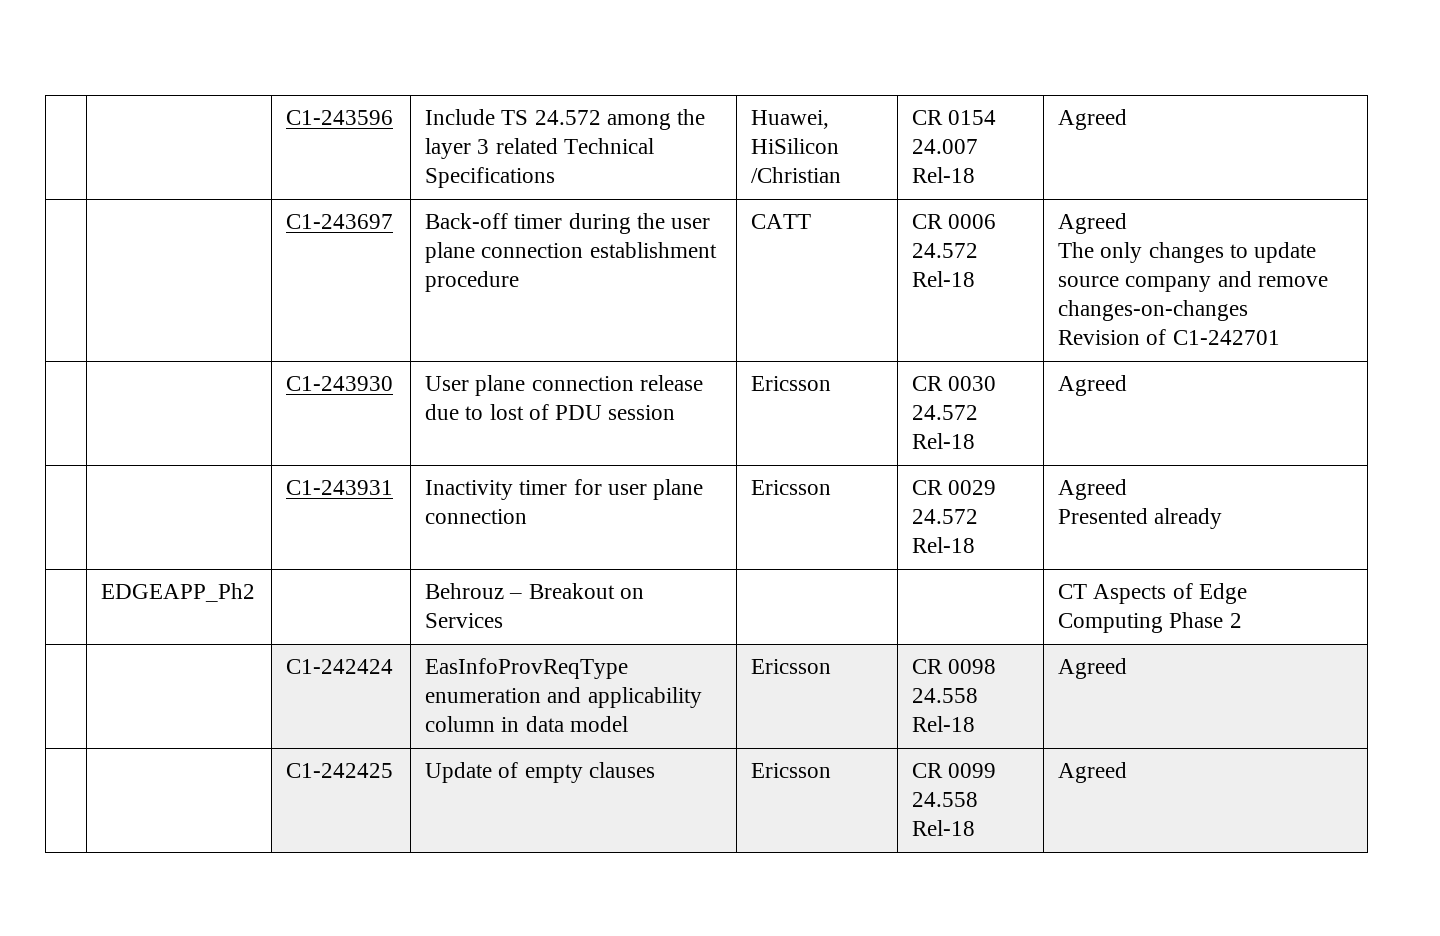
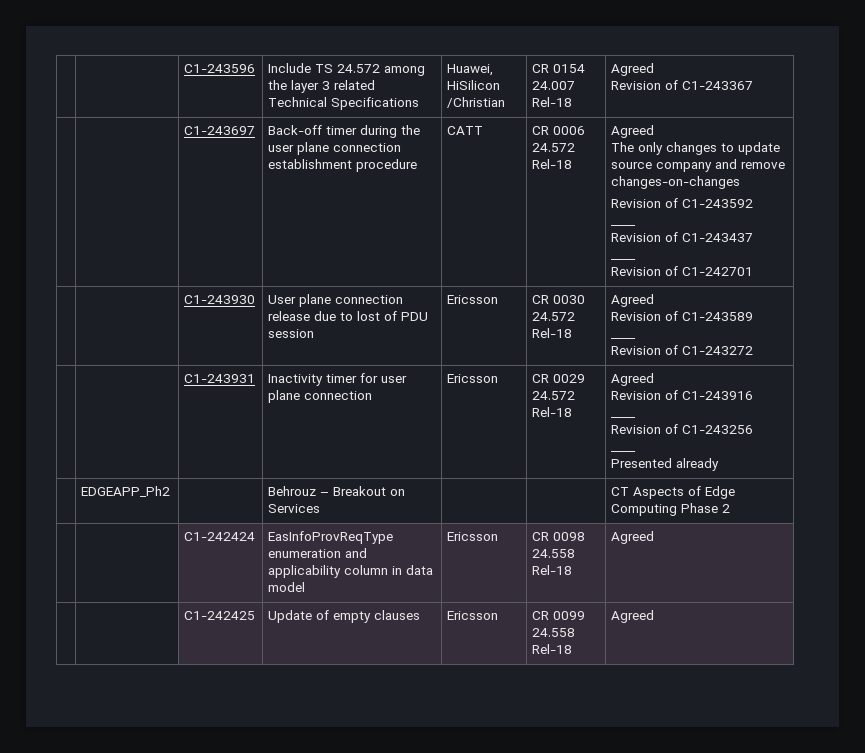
  | | C1-243596 | Include TS 24.572 among the layer 3 related Technical Specifications | Huawei, HiSilicon /Christian | CR 0154 24.007 Rel-18 | Agreed
+ Revision of C1-243367
  | | C1-243697 | Back-off timer during the user plane connection establishment procedure | CATT | CR 0006 24.572 Rel-18 | Agreed
  The only changes to update source company and remove changes-on-changes
+ Revision of C1-243592
+ ____
+ Revision of C1-243437
+ ____
  | | C1-243930 | User plane connection release due to lost of PDU session | Ericsson | CR 0030 24.572 Rel-18 | Agreed
+ Revision of C1-243589
+ ____
+ Revision of C1-243272
  | | C1-243931 | Inactivity timer for user plane connection | Ericsson | CR 0029 24.572 Rel-18 | Agreed
+ Revision of C1-243916
+ ____
+ Revision of C1-243256
+ ____

